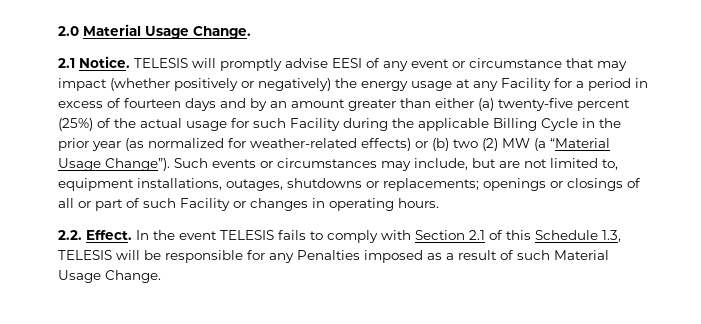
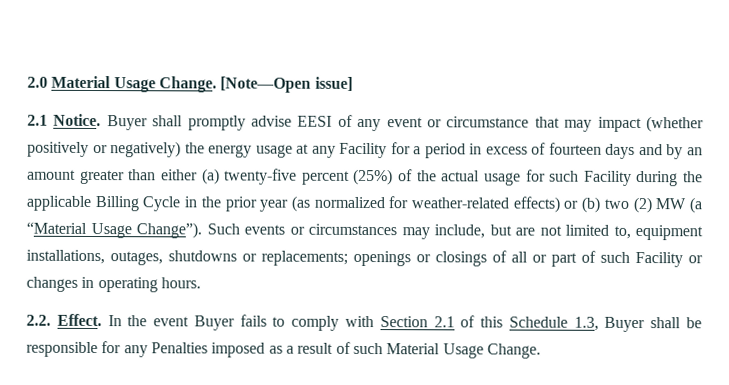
+ [Note—Open issue]
- TELESIS will promptly advise EESI of any event or circumstance that may impact (whether positively or negatively) the energy usage at any Facility for a period in excess of fourteen days and by an amount greater than either (a) twenty-five percent (25%) of the actual usage for such Facility during the applicable Billing Cycle in the prior year (as normalized for weather-related effects) or (b) two (2) MW (a “Material Usage Change”).
+ Buyer shall promptly advise EESI of any event or circumstance that may impact (whether positively or negatively) the energy usage at any Facility for a period in excess of fourteen days and by an amount greater than either (a) twenty-five percent (25%) of the actual usage for such Facility during the applicable Billing Cycle in the prior year (as normalized for weather-related effects) or (b) two (2) MW (a “Material Usage Change”).
- In the event TELESIS fails to comply with Section 2.1 of this Schedule 1.3, TELESIS will be responsible for any Penalties imposed as a result of such Material Usage Change.
+ In the event Buyer fails to comply with Section 2.1 of this Schedule 1.3, Buyer shall be responsible for any Penalties imposed as a result of such Material Usage Change.

